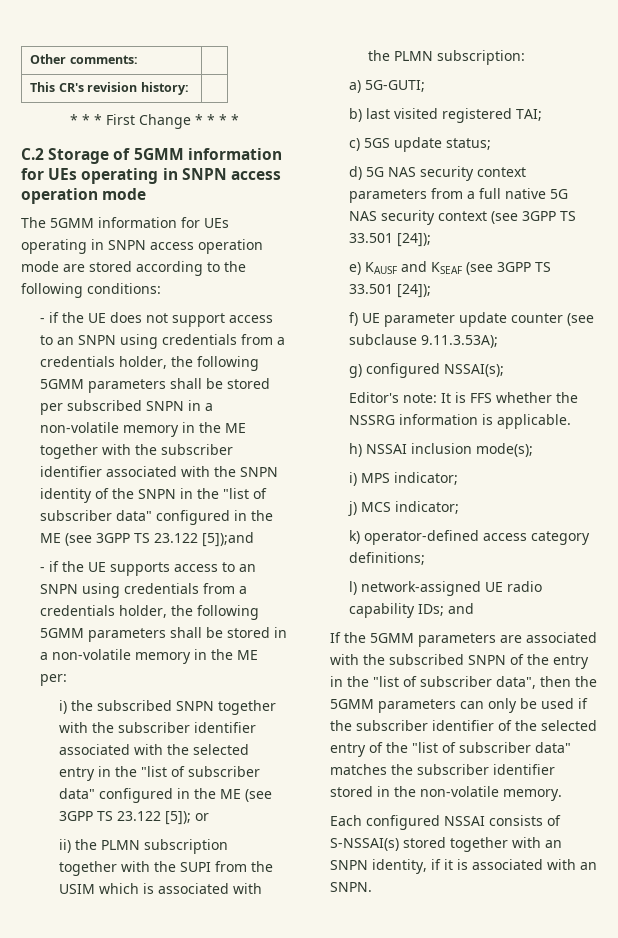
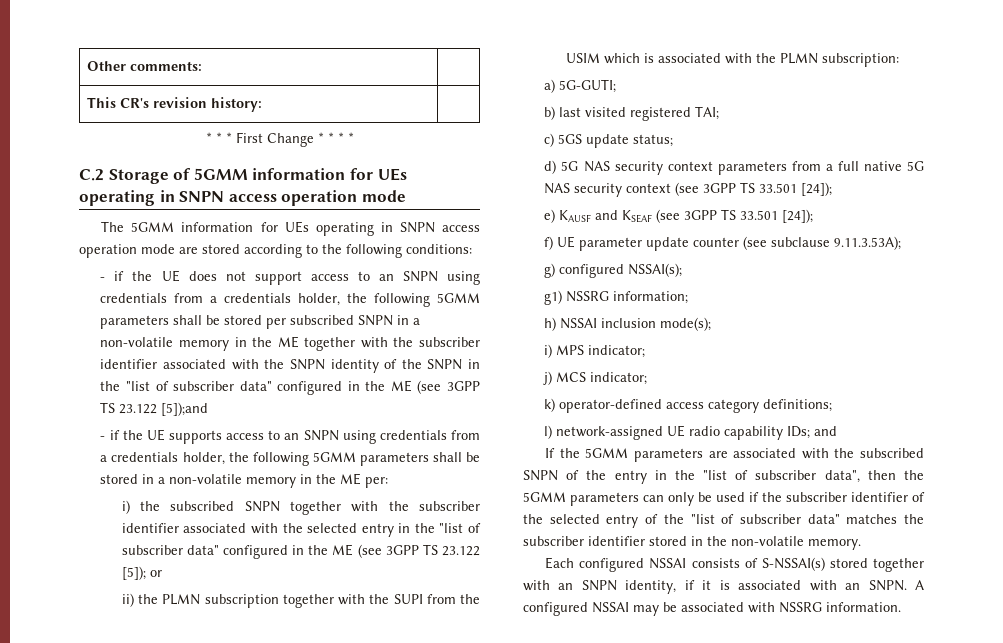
- Editor's note: It is FFS whether the NSSRG information is applicable.
+ g1) NSSRG information;
+ A configured NSSAI may be associated with NSSRG information.

